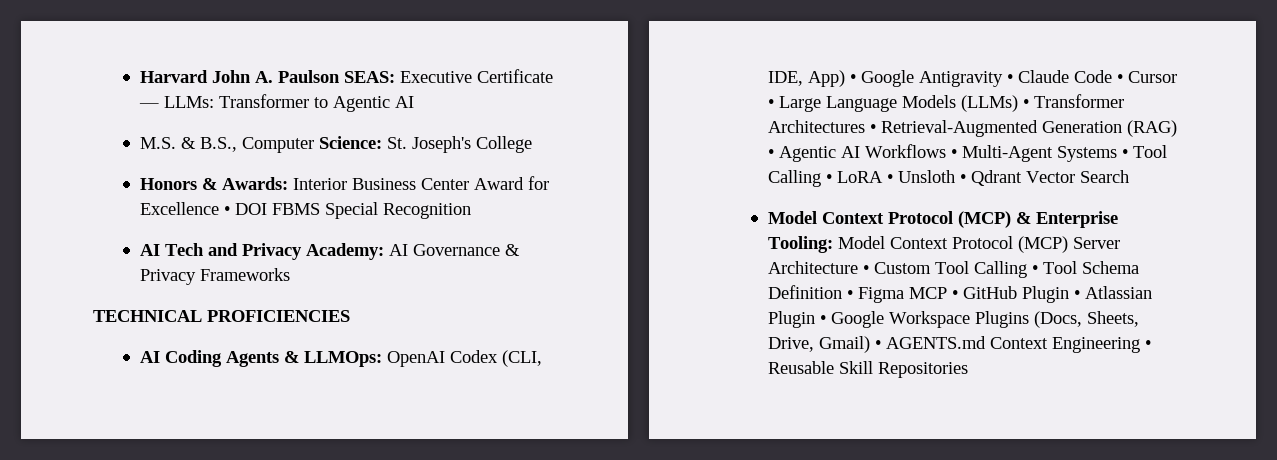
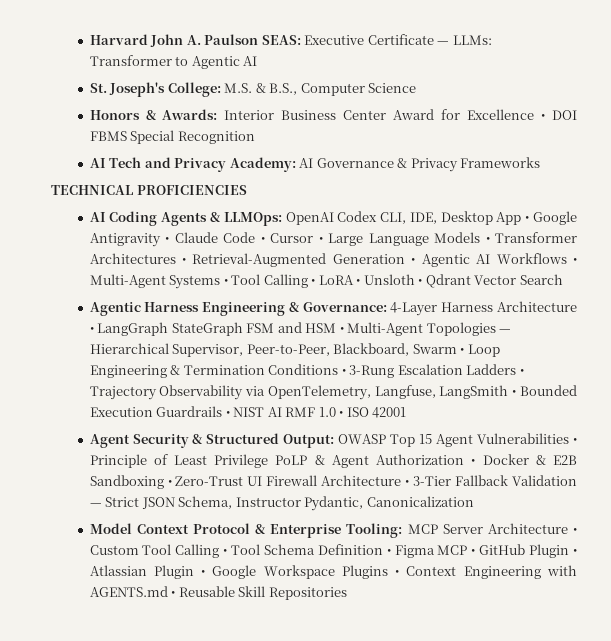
- M.S. & B.S., Computer Science: St. Joseph's College
+ St. Joseph's College: M.S. & B.S., Computer Science
- AI Coding Agents & LLMOps: OpenAI Codex (CLI, IDE, App) • Google Antigravity • Claude Code • Cursor • Large Language Models (LLMs) • Transformer Architectures • Retrieval-Augmented Generation (RAG) • Agentic AI Workflows • Multi-Agent Systems • Tool Calling • LoRA • Unsloth • Qdrant Vector Search
+ AI Coding Agents & LLMOps: OpenAI Codex CLI, IDE, Desktop App • Google Antigravity • Claude Code • Cursor • Large Language Models • Transformer Architectures • Retrieval-Augmented Generation • Agentic AI Workflows • Multi-Agent Systems • Tool Calling • LoRA • Unsloth • Qdrant Vector Search
- Model Context Protocol (MCP) & Enterprise Tooling: Model Context Protocol (MCP) Server Architecture • Custom Tool Calling • Tool Schema Definition • Figma MCP • GitHub Plugin • Atlassian Plugin • Google Workspace Plugins (Docs, Sheets, Drive, Gmail) • AGENTS.md Context Engineering • Reusable Skill Repositories
+ Agentic Harness Engineering & Governance: 4-Layer Harness Architecture • LangGraph StateGraph FSM and HSM • Multi-Agent Topologies — Hierarchical Supervisor, Peer-to-Peer, Blackboard, Swarm • Loop Engineering & Termination Conditions • 3-Rung Escalation Ladders • Trajectory Observability via OpenTelemetry, Langfuse, LangSmith • Bounded Execution Guardrails • NIST AI RMF 1.0 • ISO 42001
+ Agent Security & Structured Output: OWASP Top 15 Agent Vulnerabilities • Principle of Least Privilege PoLP & Agent Authorization • Docker & E2B Sandboxing • Zero-Trust UI Firewall Architecture • 3-Tier Fallback Validation — Strict JSON Schema, Instructor Pydantic, Canonicalization
+ Model Context Protocol & Enterprise Tooling: MCP Server Architecture • Custom Tool Calling • Tool Schema Definition • Figma MCP • GitHub Plugin • Atlassian Plugin • Google Workspace Plugins • Context Engineering with AGENTS.md • Reusable Skill Repositories

